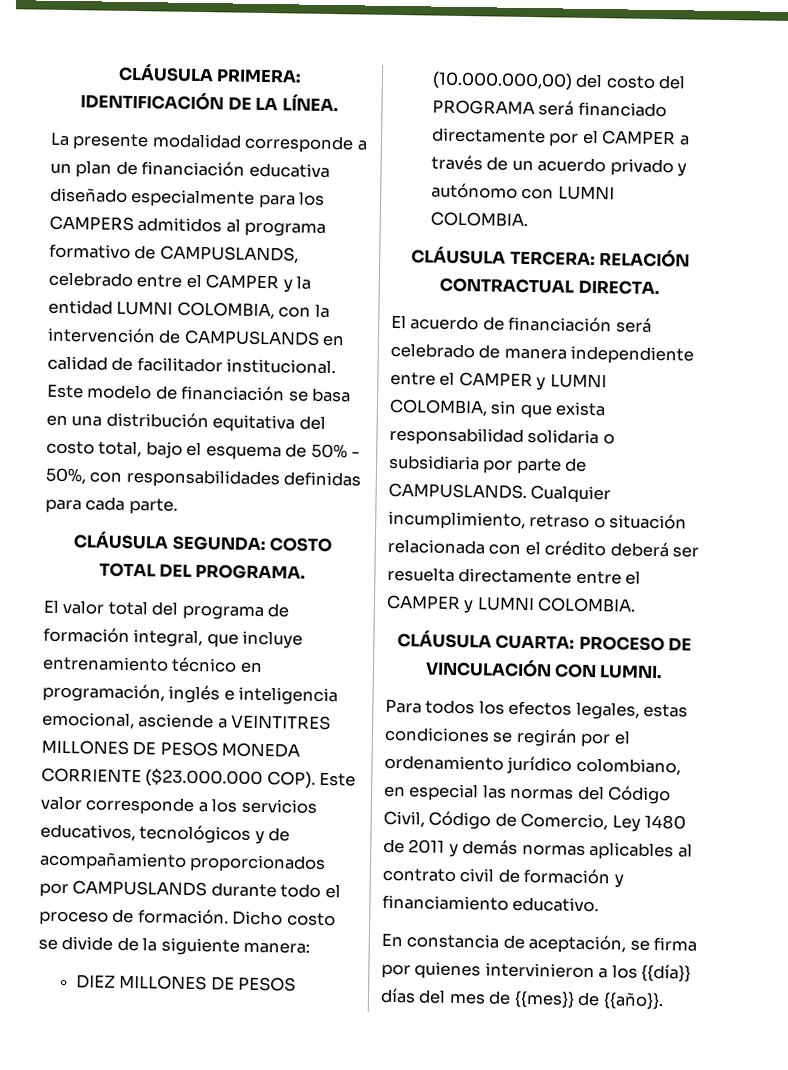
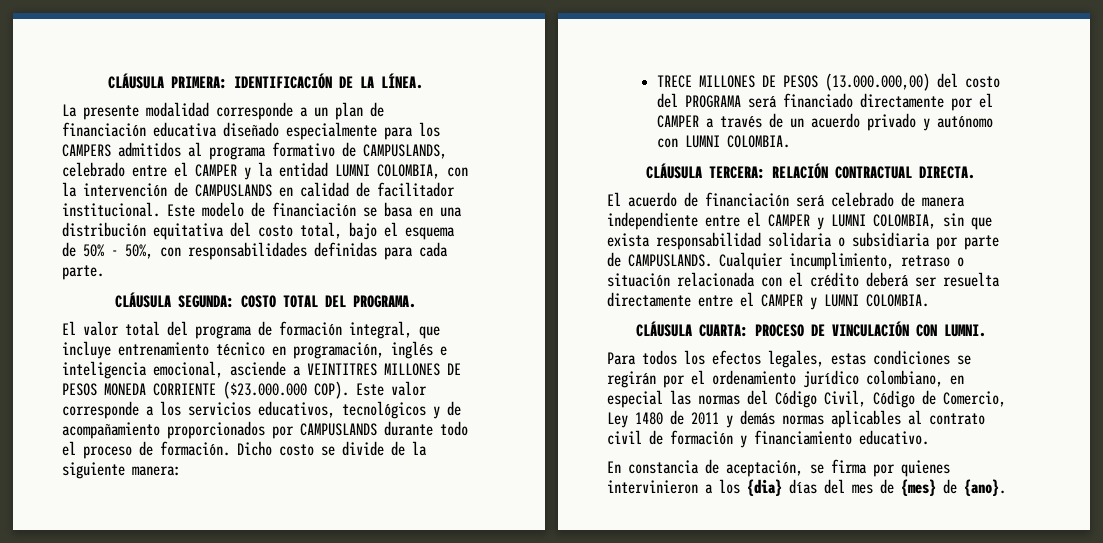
- DIEZ MILLONES DE PESOS (10.000.000,00) del costo del PROGRAMA será financiado directamente por el CAMPER a través de un acuerdo privado y autónomo con LUMNI COLOMBIA.
+ TRECE MILLONES DE PESOS (13.000.000,00) del costo del PROGRAMA será financiado directamente por el CAMPER a través de un acuerdo privado y autónomo con LUMNI COLOMBIA.
- En constancia de aceptación, se firma por quienes intervinieron a los {{día}} días del mes de {{mes}} de {{año}}.
+ En constancia de aceptación, se firma por quienes intervinieron a los {dia} días del mes de {mes} de {ano}.

